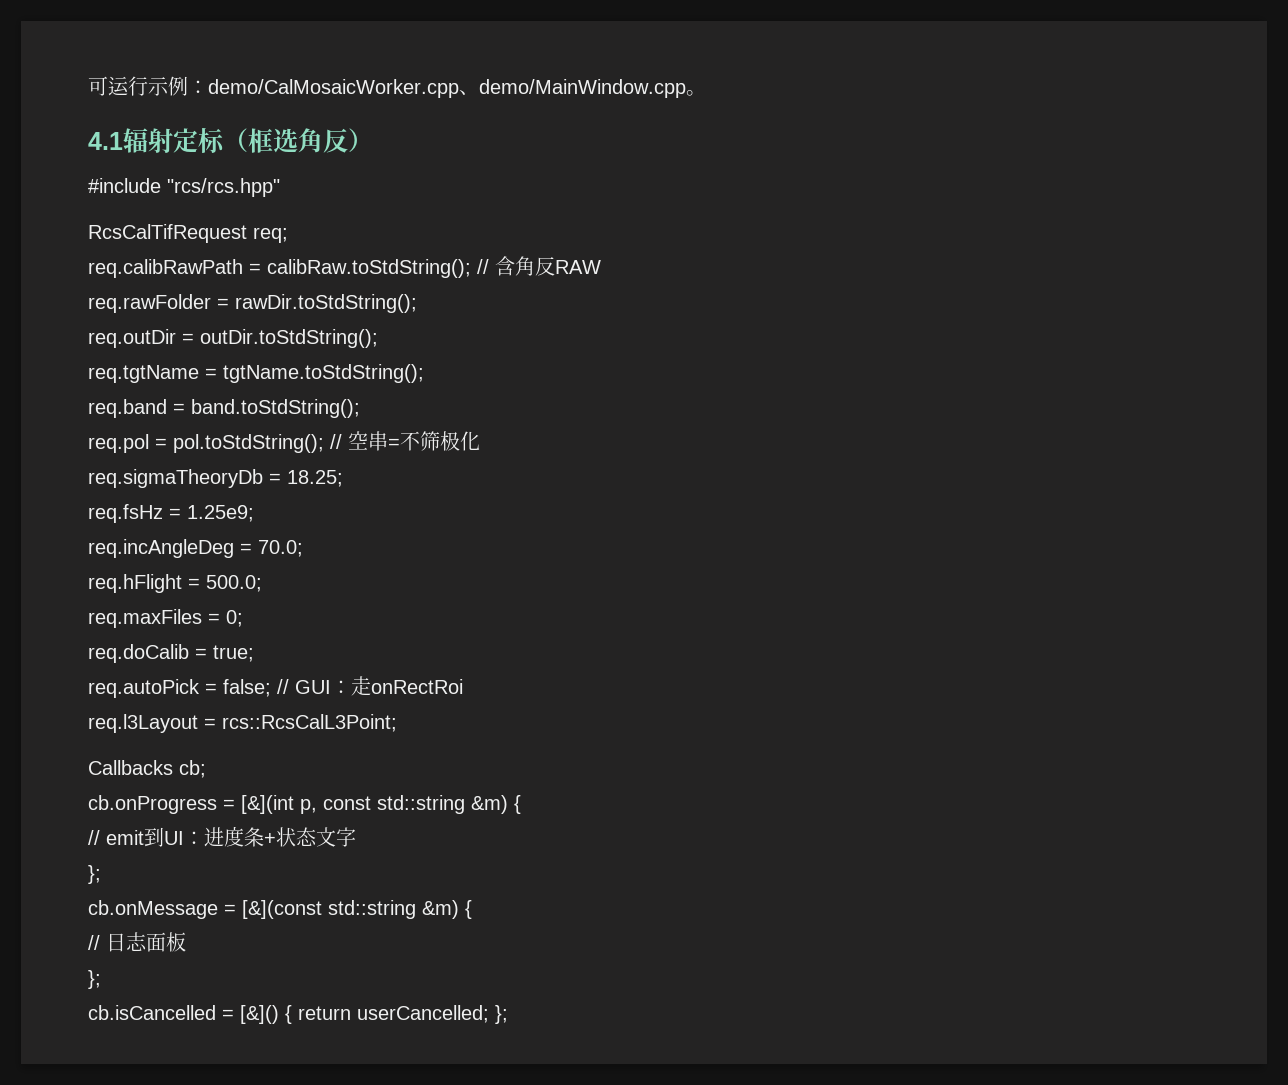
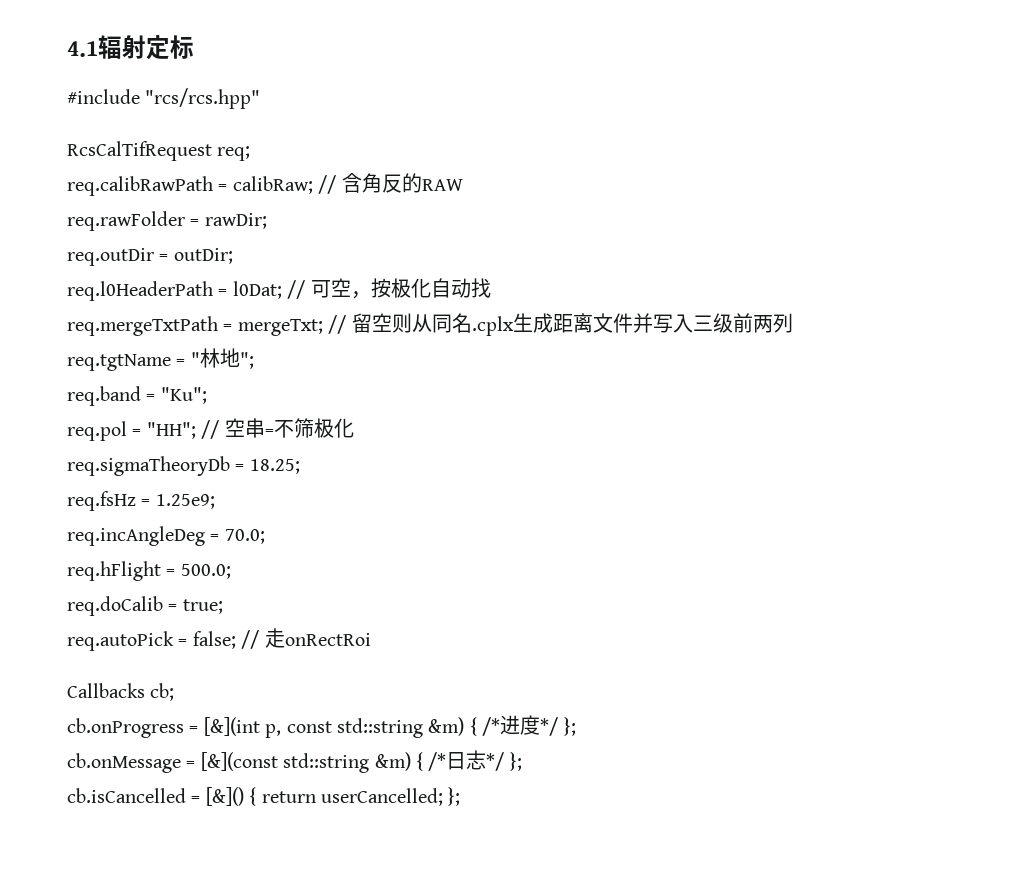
- 可运行示例：demo/CalMosaicWorker.cpp、demo/MainWindow.cpp。
- 4.1辐射定标（框选角反）
+ 4.1辐射定标
- req.calibRawPath = calibRaw.toStdString(); // 含角反RAW
+ req.calibRawPath = calibRaw; // 含角反的RAW
- req.rawFolder = rawDir.toStdString();
+ req.rawFolder = rawDir;
- req.outDir = outDir.toStdString();
+ req.outDir = outDir;
+ req.l0HeaderPath = l0Dat; // 可空，按极化自动找
+ req.mergeTxtPath = mergeTxt; // 留空则从同名.cplx生成距离文件并写入三级前两列
- req.tgtName = tgtName.toStdString();
+ req.tgtName = "林地";
- req.band = band.toStdString();
+ req.band = "Ku";
- req.pol = pol.toStdString(); // 空串=不筛极化
+ req.pol = "HH"; // 空串=不筛极化
- req.maxFiles = 0;
- req.autoPick = false; // GUI：走onRectRoi
+ req.autoPick = false; // 走onRectRoi
- req.l3Layout = rcs::RcsCalL3Point;
- cb.onProgress = [&](int p, const std::string &m) {
- // emit到UI：进度条+状态文字
- };
+ cb.onProgress = [&](int p, const std::string &m) { /*进度*/ };
- cb.onMessage = [&](const std::string &m) {
- // 日志面板
- };
+ cb.onMessage = [&](const std::string &m) { /*日志*/ };

